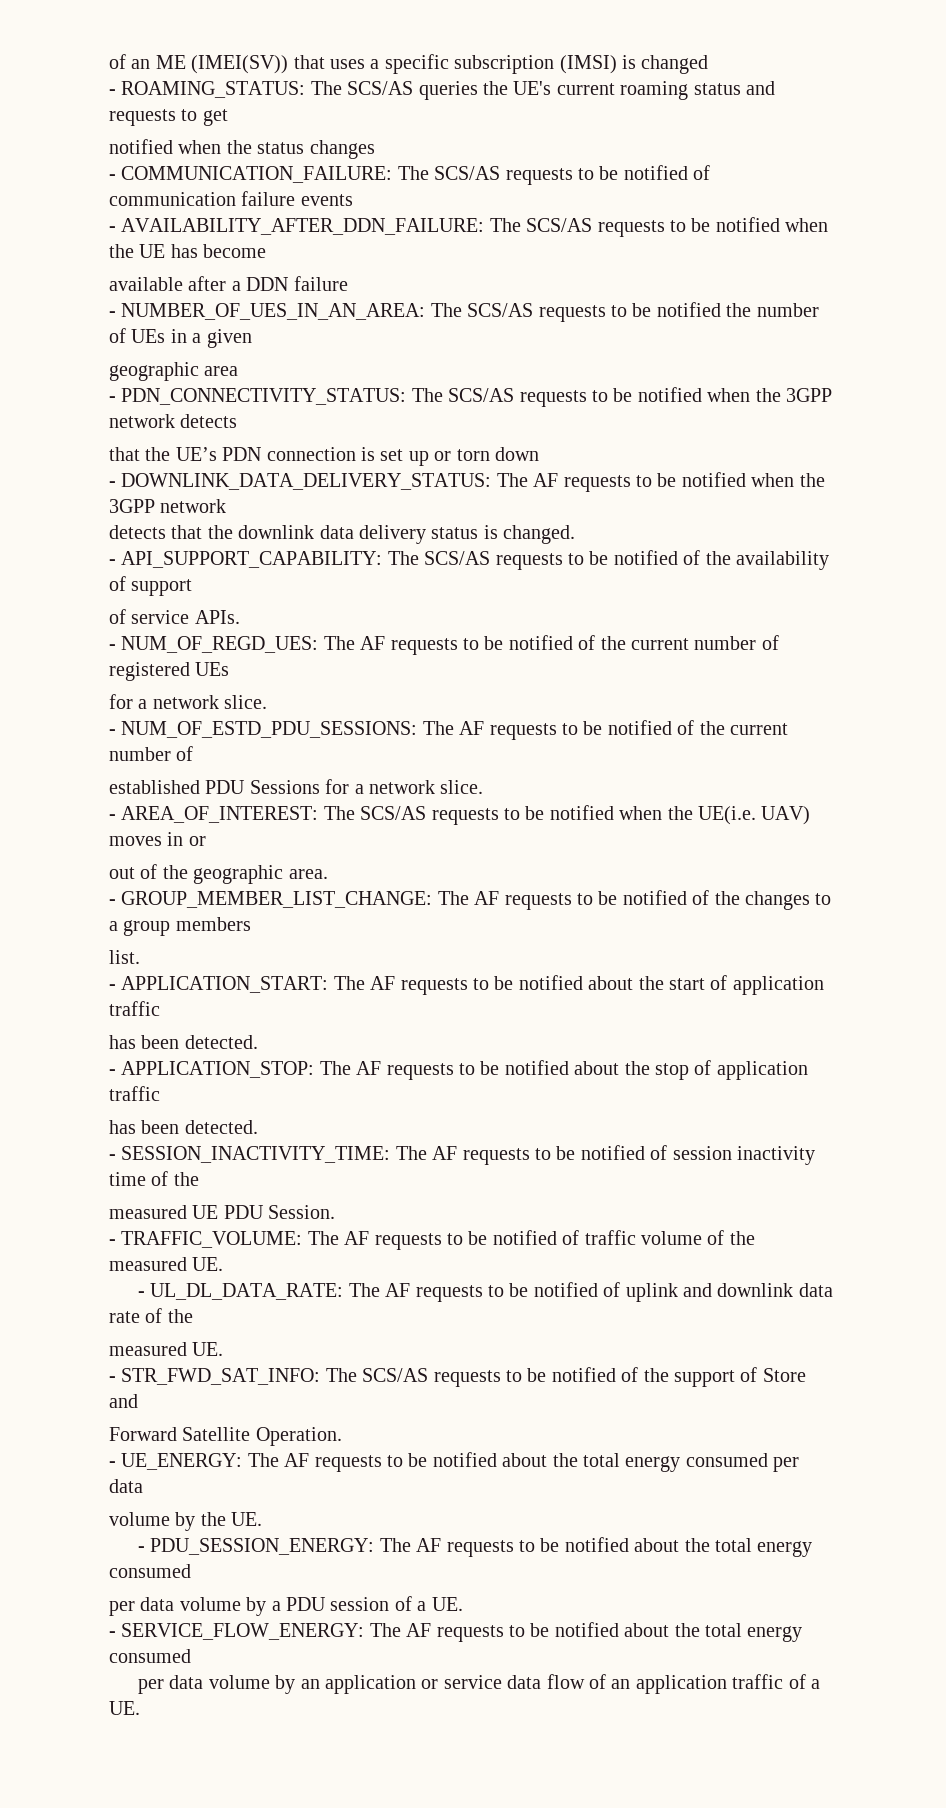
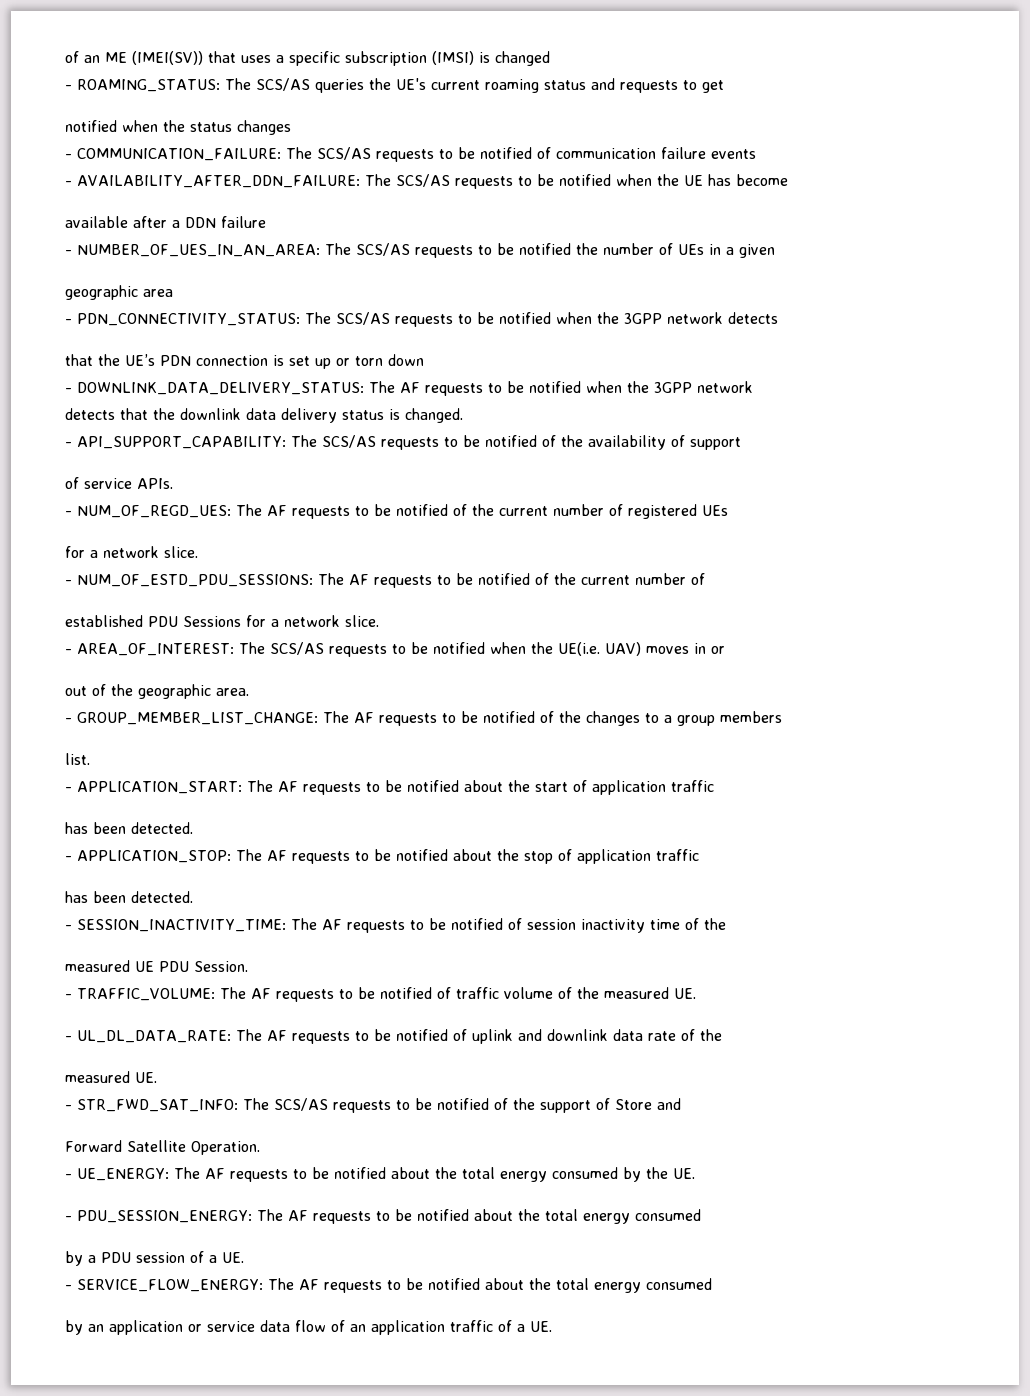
- - UE_ENERGY: The AF requests to be notified about the total energy consumed per data
- volume by the UE.
+ - UE_ENERGY: The AF requests to be notified about the total energy consumed by the UE.
- per data volume by a PDU session of a UE.
+ by a PDU session of a UE.
- per data volume by an application or service data flow of an application traffic of a UE.
+ by an application or service data flow of an application traffic of a UE.

